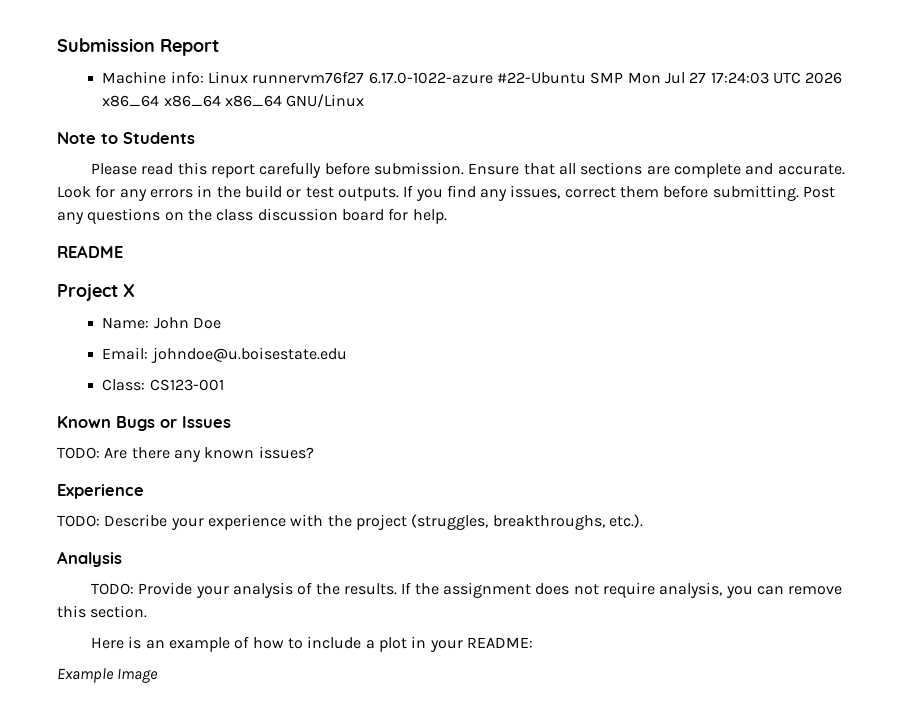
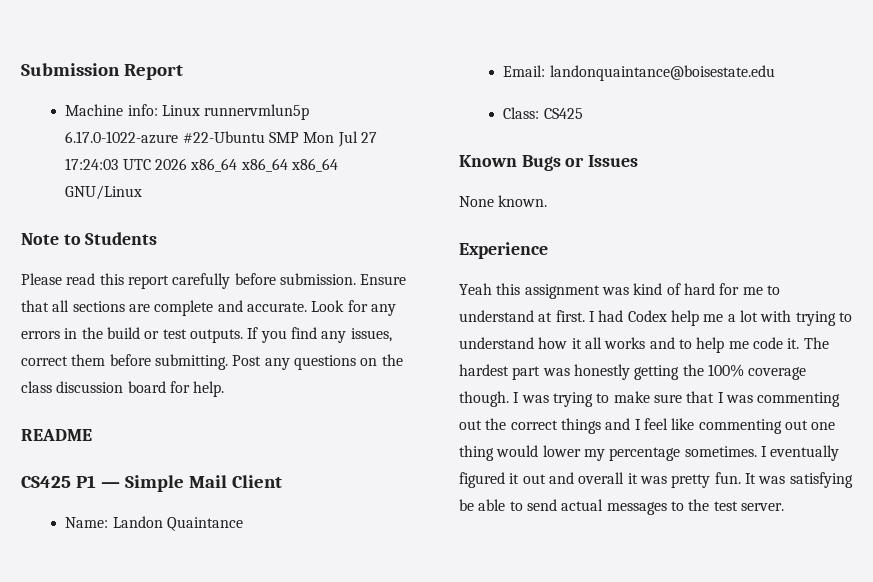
- Machine info: Linux runnervm76f27 6.17.0-1022-azure #22-Ubuntu SMP Mon Jul 27 17:24:03 UTC 2026 x86_64 x86_64 x86_64 GNU/Linux
+ Machine info: Linux runnervmlun5p 6.17.0-1022-azure #22-Ubuntu SMP Mon Jul 27 17:24:03 UTC 2026 x86_64 x86_64 x86_64 GNU/Linux
- Project X
+ CS425 P1 — Simple Mail Client
- Name: John Doe
+ Name: Landon Quaintance
- Email: johndoe@u.boisestate.edu
+ Email: landonquaintance@boisestate.edu
- Class: CS123-001
+ Class: CS425
- TODO: Are there any known issues?
+ None known.
  Experience
- TODO: Describe your experience with the project (struggles, breakthroughs, etc.).
- Analysis
- TODO: Provide your analysis of the results. If the assignment does not require analysis, you can remove this section.
- Here is an example of how to include a plot in your README:
- Example Image
+ Yeah this assignment was kind of hard for me to understand at first. I had Codex help me a lot with trying to understand how it all works and to help me code it. The hardest part was honestly getting the 100% coverage though. I was trying to make sure that I was commenting out the correct things and I feel like commenting out one thing would lower my percentage sometimes. I eventually figured it out and overall it was pretty fun. It was satisfying be able to send actual messages to the test server.

